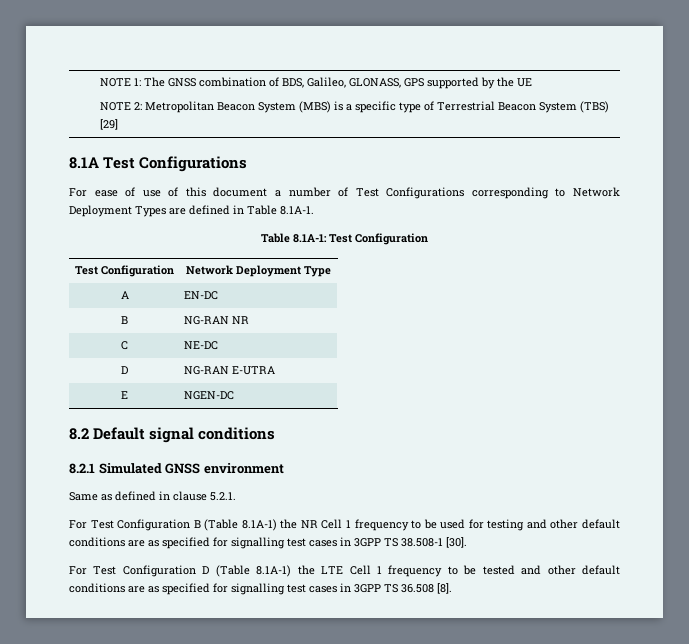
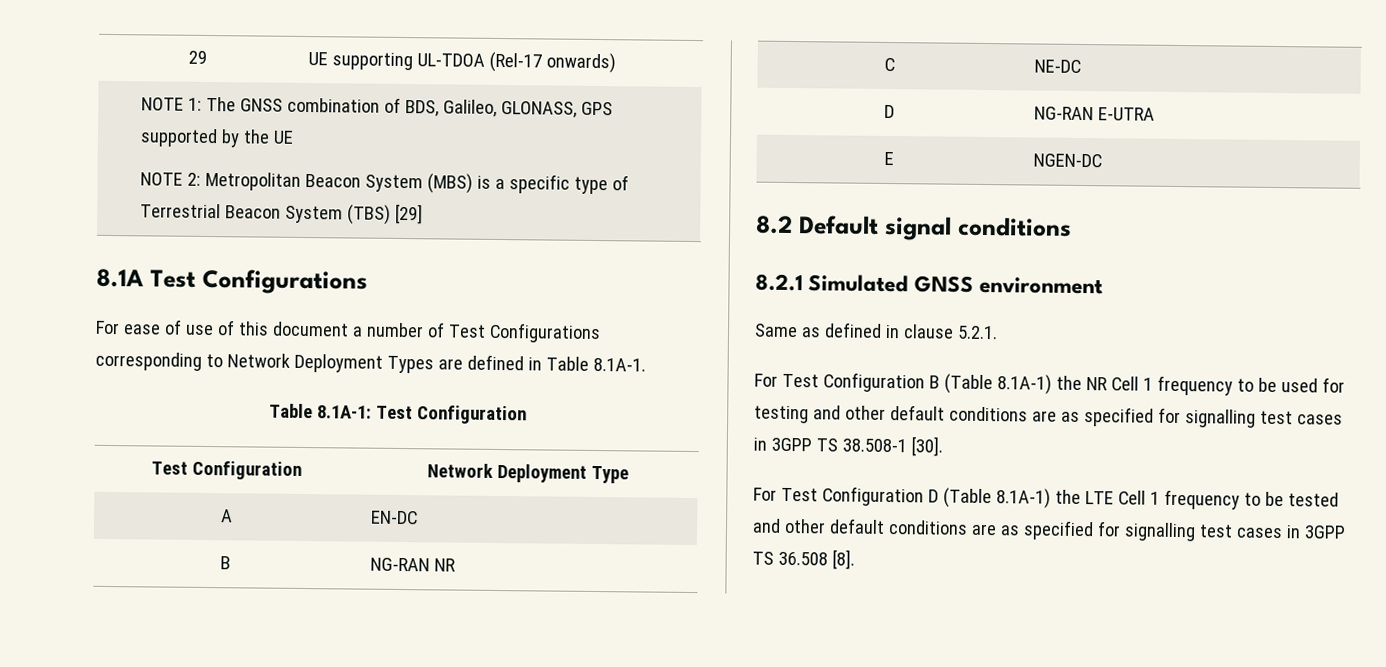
+ 29 | UE supporting UL-TDOA (Rel-17 onwards)

